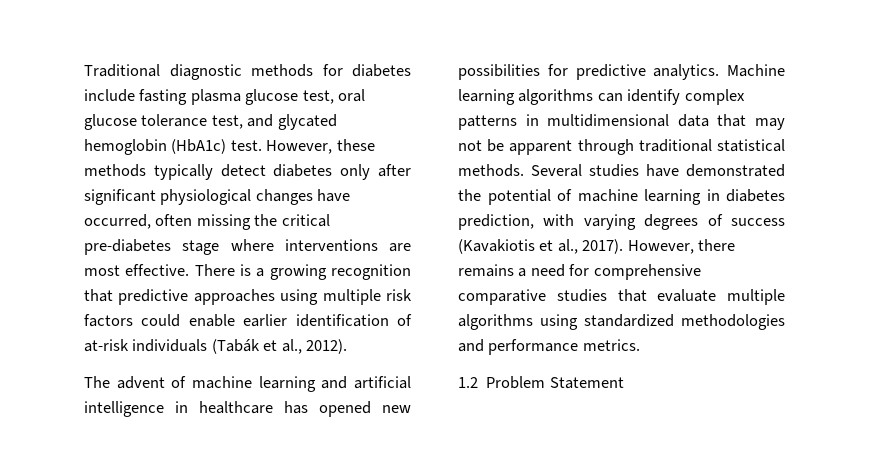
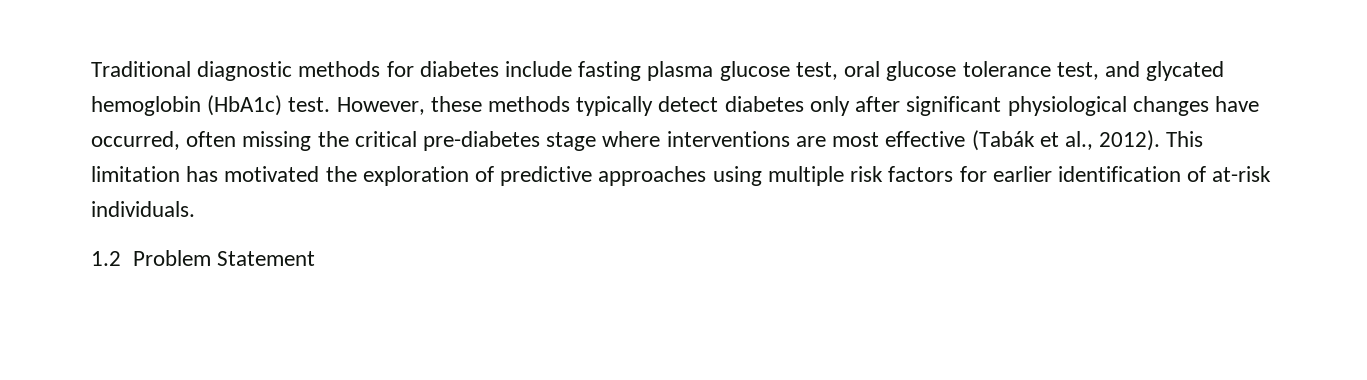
- However, these methods typically detect diabetes only after significant physiological changes have occurred, often missing the critical pre-diabetes stage where interventions are most effective. There is a growing recognition that predictive approaches using multiple risk factors could enable earlier identification of at-risk individuals (Tabák et al., 2012).
- The advent of machine learning and artificial intelligence in healthcare has opened new possibilities for predictive analytics. Machine learning algorithms can identify complex patterns in multidimensional data that may not be apparent through traditional statistical methods. Several studies have demonstrated the potential of machine learning in diabetes prediction, with varying degrees of success (Kavakiotis et al., 2017). However, there remains a need for comprehensive comparative studies that evaluate multiple algorithms using standardized methodologies and performance metrics.
+ However, these methods typically detect diabetes only after significant physiological changes have occurred, often missing the critical pre-diabetes stage where interventions are most effective (Tabák et al., 2012). This limitation has motivated the exploration of predictive approaches using multiple risk factors for earlier identification of at-risk individuals.

